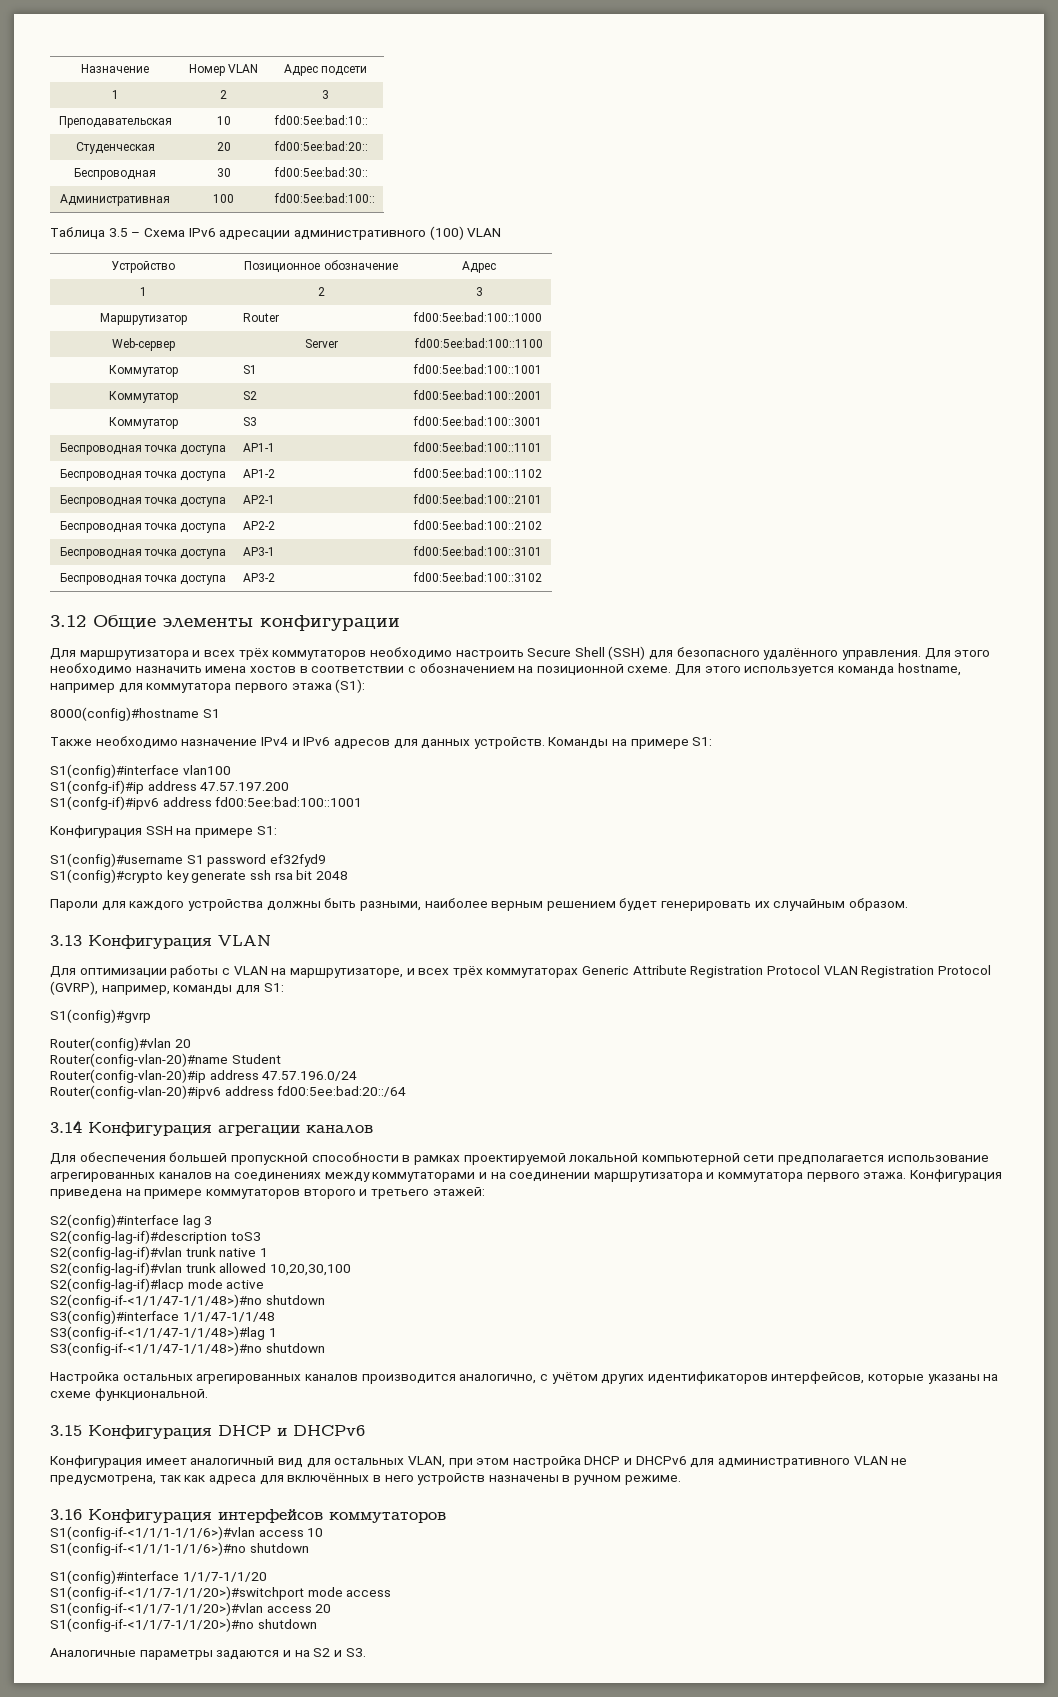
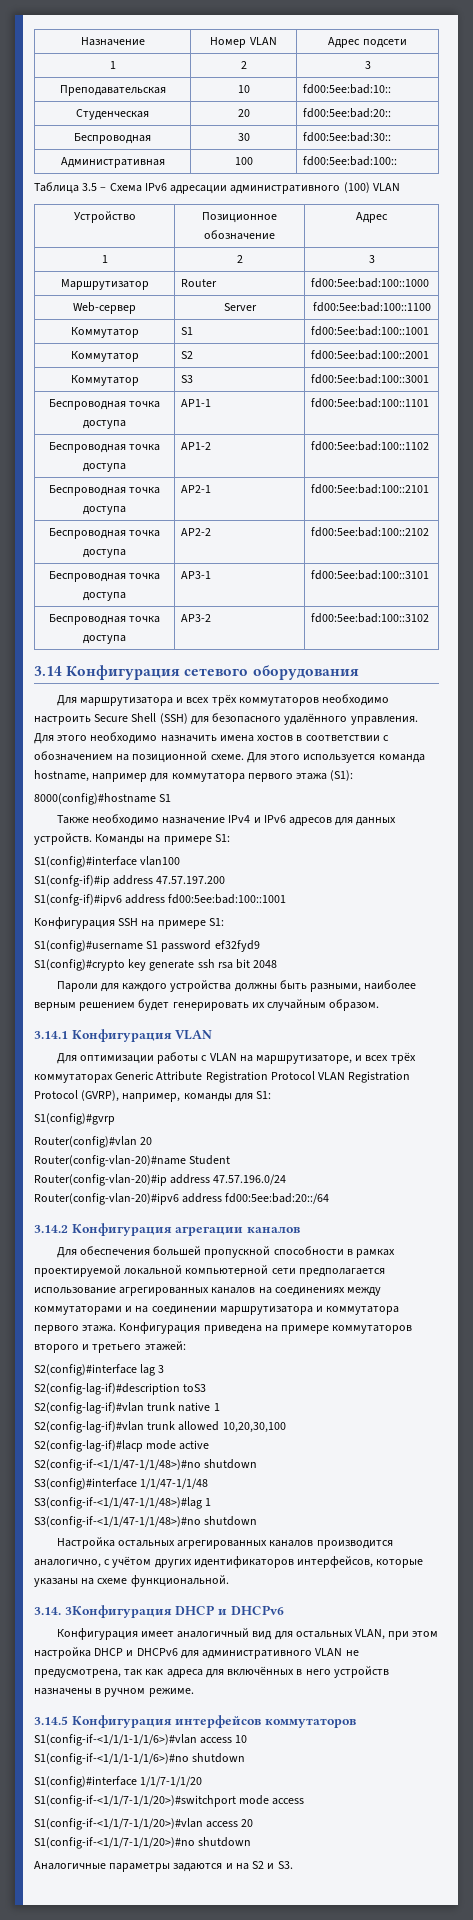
- 3.12 Общие элементы конфигурации
+ 3.14 Конфигурация сетевого оборудования
- 3.13 Конфигурация VLAN
+ 3.14.1 Конфигурация VLAN
- 3.14 Конфигурация агрегации каналов
+ 3.14.2 Конфигурация агрегации каналов
- 3.15 Конфигурация DHCP и DHCPv6
+ 3.14. 3Конфигурация DHCP и DHCPv6
- 3.16 Конфигурация интерфейсов коммутаторов
+ 3.14.5 Конфигурация интерфейсов коммутаторов

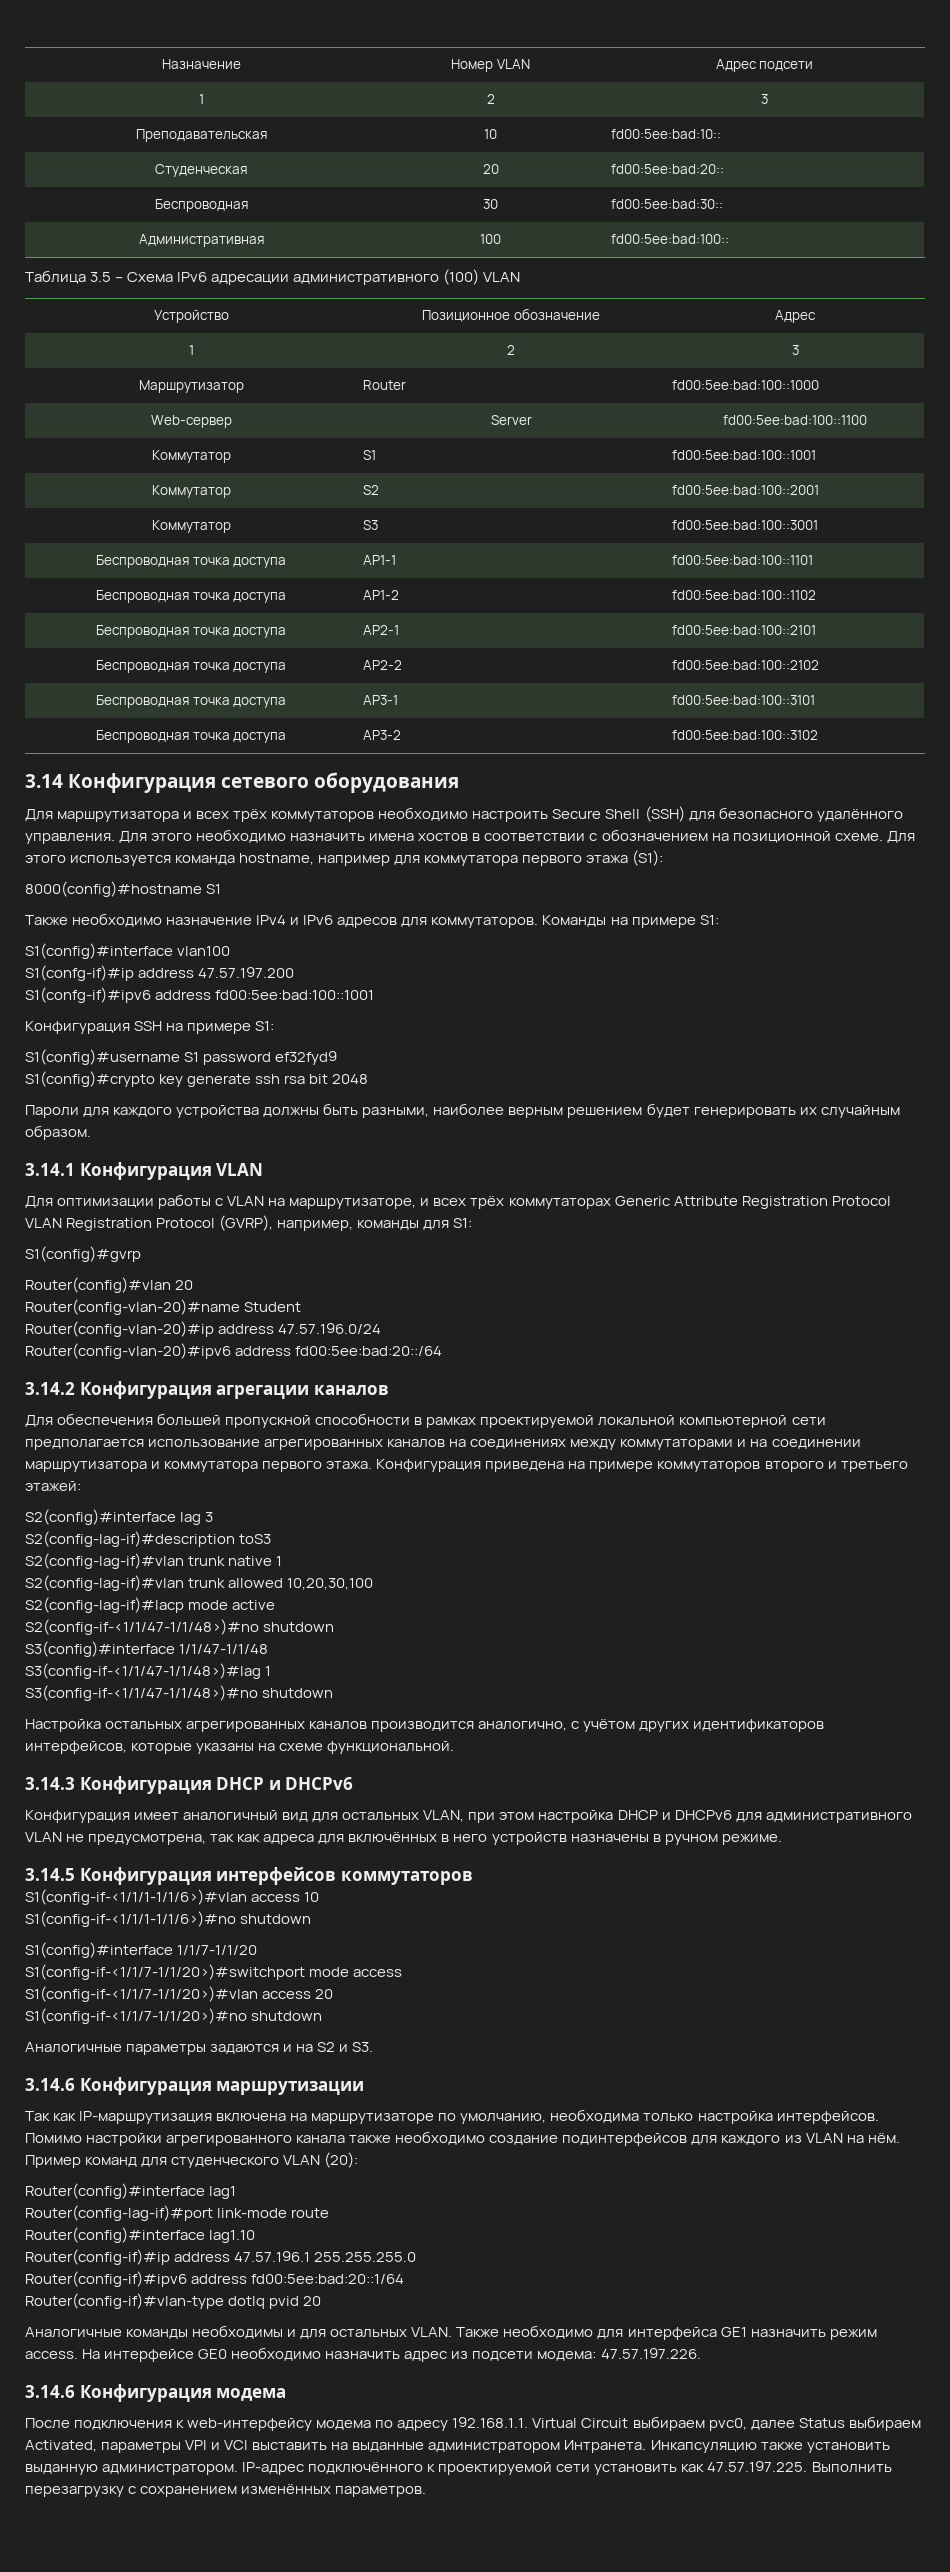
- Также необходимо назначение IPv4 и IPv6 адресов для данных устройств.
+ Также необходимо назначение IPv4 и IPv6 адресов для коммутаторов.
- 3.14. 3Конфигурация DHCP и DHCPv6
+ 3.14.3 Конфигурация DHCP и DHCPv6
+ 3.14.6 Конфигурация маршрутизации
+ Так как IP-маршрутизация включена на маршрутизаторе по умолчанию, необходима только настройка интерфейсов. Помимо настройки агрегированного канала также необходимо создание подинтерфейсов для каждого из VLAN на нём. Пример команд для студенческого VLAN (20):
+ Router(config)#interface lag1
+ Router(config-lag-if)#port link-mode route
+ Router(config)#interface lag1.10
+ Router(config-if)#ip address 47.57.196.1 255.255.255.0
+ Router(config-if)#ipv6 address fd00:5ee:bad:20::1/64
+ Router(config-if)#vlan-type dotlq pvid 20
+ Аналогичные команды необходимы и для остальных VLAN. Также необходимо для интерфейса GE1 назначить режим access. На интерфейсе GE0 необходимо назначить адрес из подсети модема: 47.57.197.226.
+ 3.14.6 Конфигурация модема
+ После подключения к web-интерфейсу модема по адресу 192.168.1.1. Virtual Circuit выбираем pvc0, далее Status выбираем Activated, параметры VPI и VCI выставить на выданные администратором Интранета. Инкапсуляцию также установить выданную администратором. IP-адрес подключённого к проектируемой сети установить как 47.57.197.225. Выполнить перезагрузку с сохранением изменённых параметров.

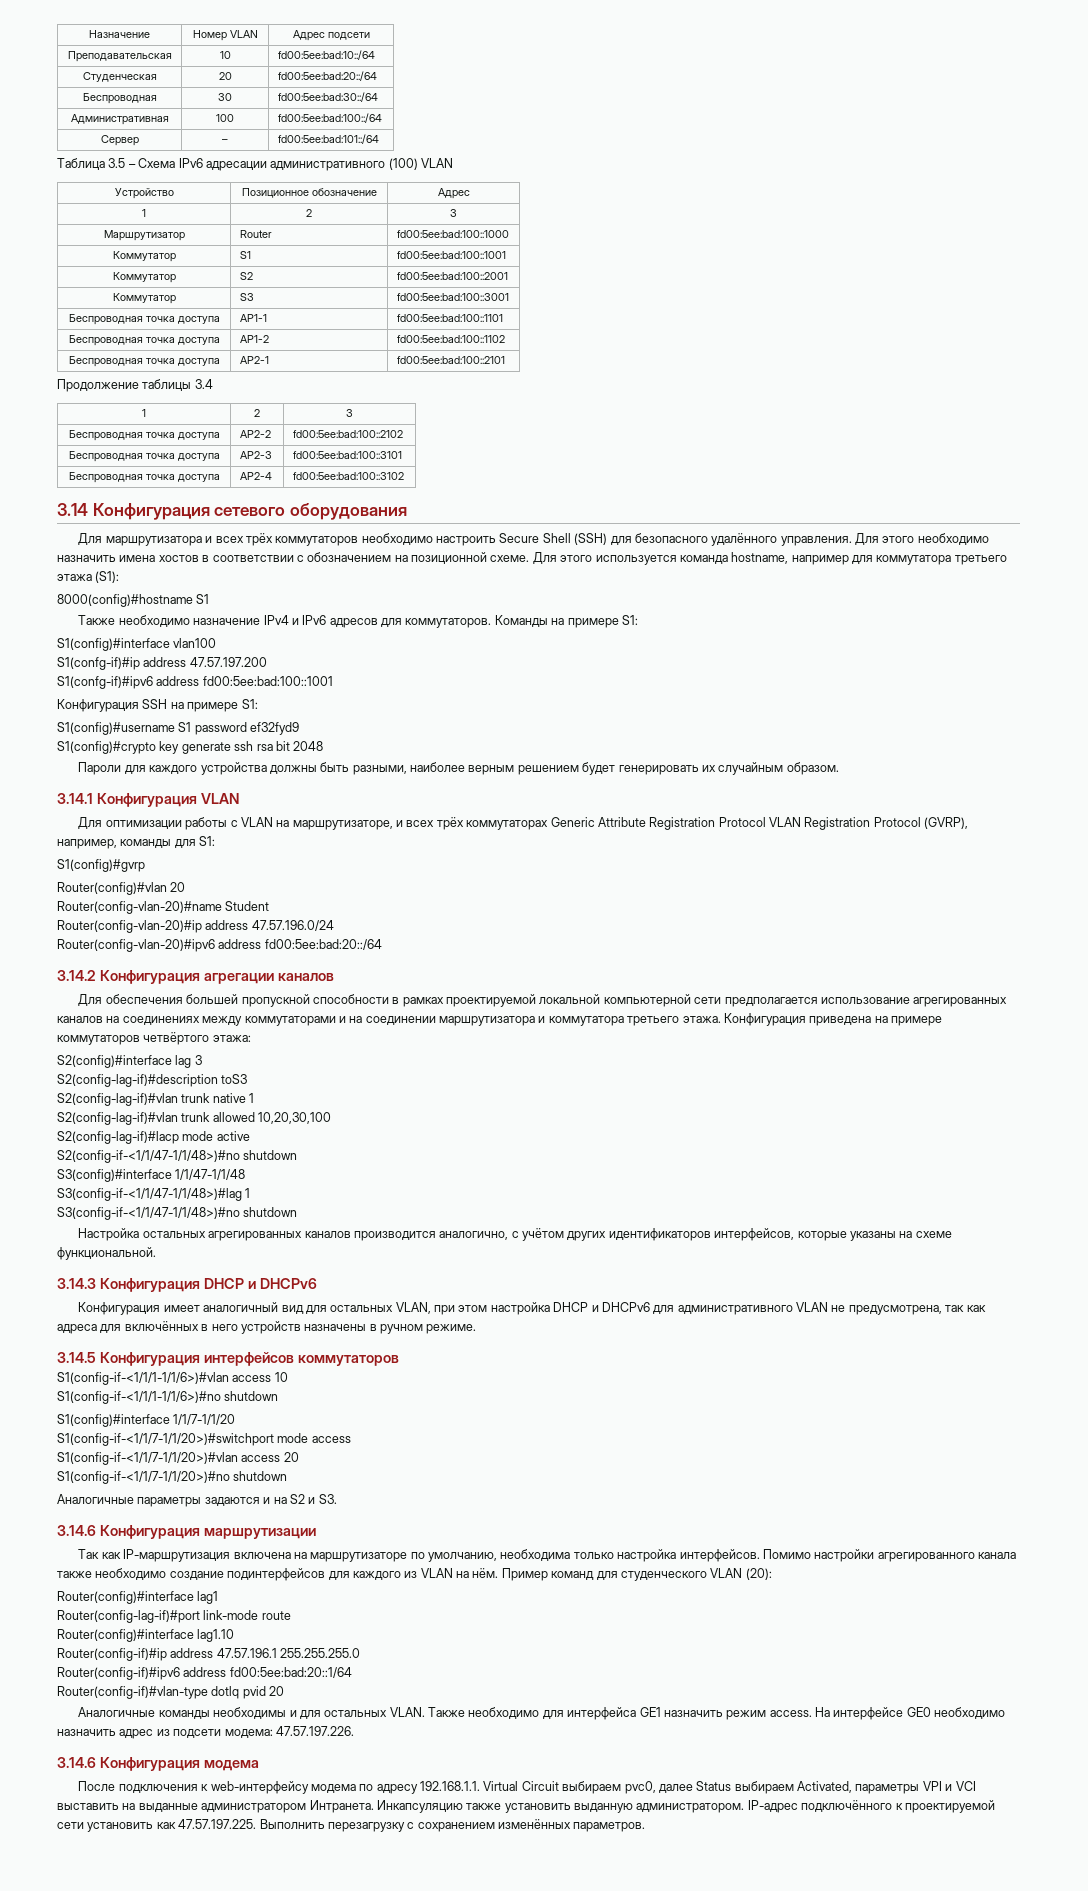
  Назначение | Номер VLAN | Адрес подсети
- 1 | 2 | 3
- Преподавательская | 10 | fd00:5ee:bad:10::
+ Преподавательская | 10 | fd00:5ee:bad:10::/64
- Студенческая | 20 | fd00:5ee:bad:20::
+ Студенческая | 20 | fd00:5ee:bad:20::/64
- Беспроводная | 30 | fd00:5ee:bad:30::
+ Беспроводная | 30 | fd00:5ee:bad:30::/64
- Административная | 100 | fd00:5ee:bad:100::
+ Административная | 100 | fd00:5ee:bad:100::/64
+ Сервер | – | fd00:5ee:bad:101::/64
- Web-сервер | Server | fd00:5ee:bad:100::1100
+ Продолжение таблицы 3.4
+ 1 | 2 | 3
- Беспроводная точка доступа | AP3-1 | fd00:5ee:bad:100::3101
+ Беспроводная точка доступа | AP2-3 | fd00:5ee:bad:100::3101
- Беспроводная точка доступа | AP3-2 | fd00:5ee:bad:100::3102
+ Беспроводная точка доступа | AP2-4 | fd00:5ee:bad:100::3102
- Для этого используется команда hostname, например для коммутатора первого этажа (S1):
+ Для этого используется команда hostname, например для коммутатора третьего этажа (S1):
- Для обеспечения большей пропускной способности в рамках проектируемой локальной компьютерной сети предполагается использование агрегированных каналов на соединениях между коммутаторами и на соединении маршрутизатора и коммутатора первого этажа.
+ Для обеспечения большей пропускной способности в рамках проектируемой локальной компьютерной сети предполагается использование агрегированных каналов на соединениях между коммутаторами и на соединении маршрутизатора и коммутатора третьего этажа.
- Конфигурация приведена на примере коммутаторов второго и третьего этажей:
+ Конфигурация приведена на примере коммутаторов четвёртого этажа:

